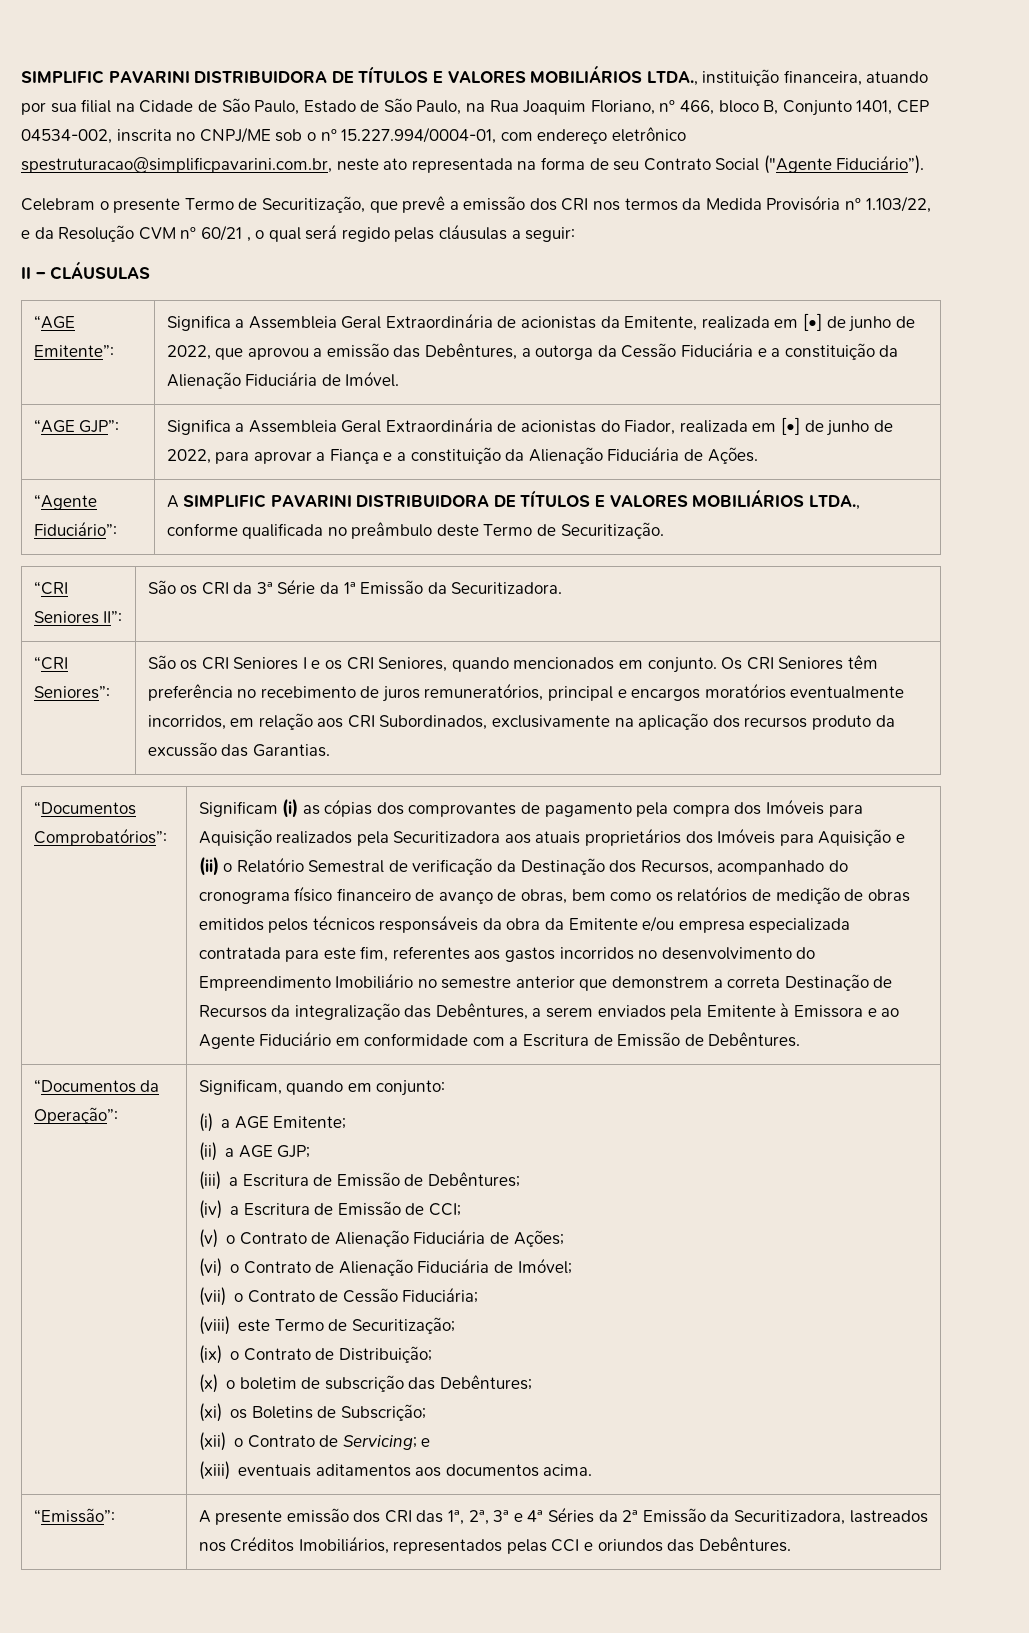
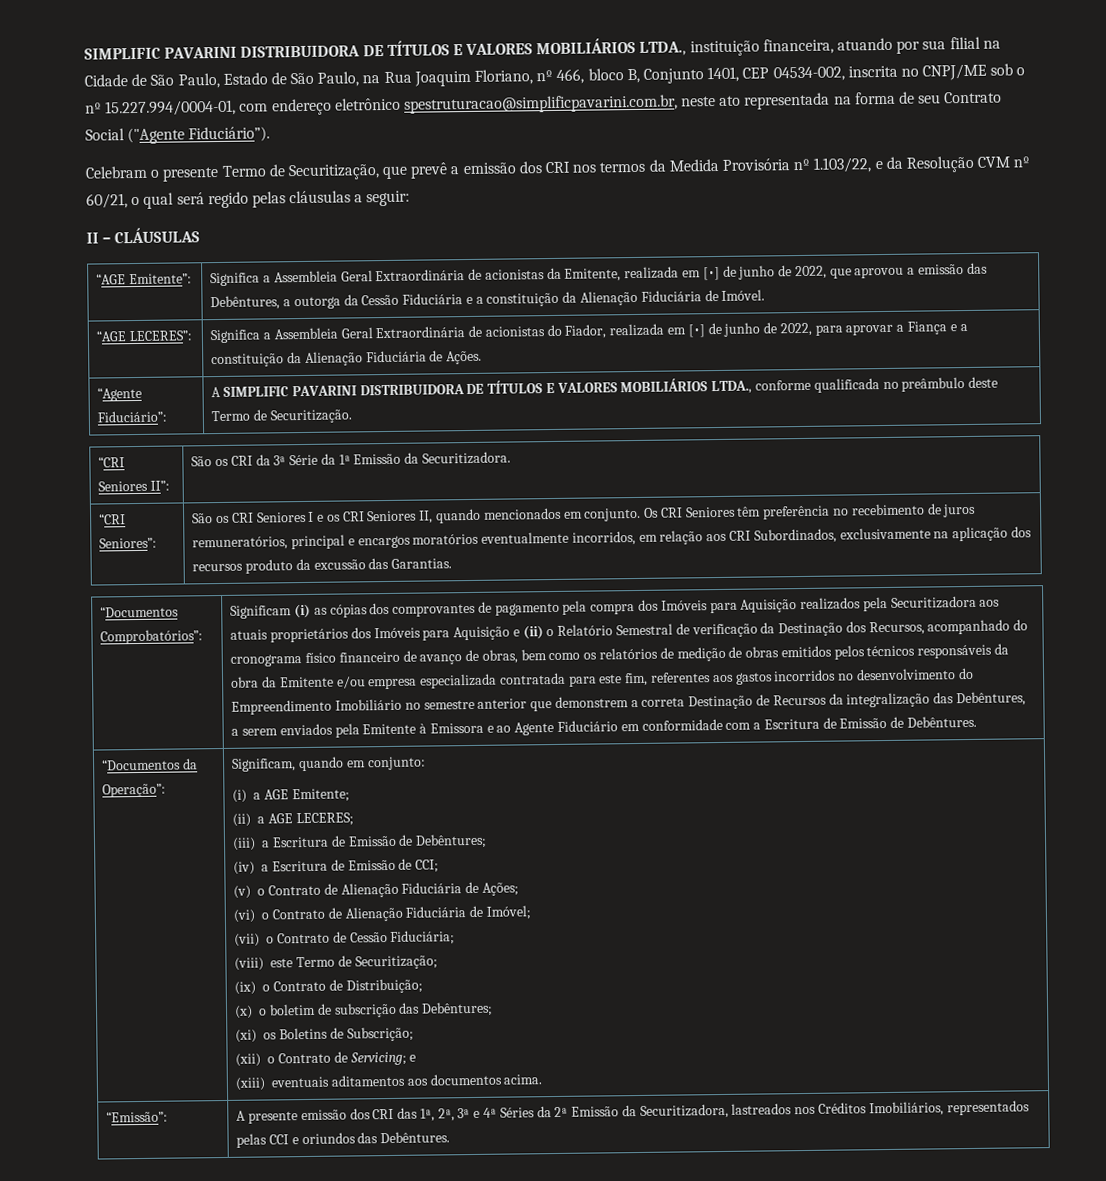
- Celebram o presente Termo de Securitização, que prevê a emissão dos CRI nos termos da Medida Provisória nº 1.103/22, e da Resolução CVM nº 60/21 , o qual será regido pelas cláusulas a seguir:
+ Celebram o presente Termo de Securitização, que prevê a emissão dos CRI nos termos da Medida Provisória nº 1.103/22, e da Resolução CVM nº 60/21, o qual será regido pelas cláusulas a seguir:
- “AGE GJP”: | Significa a Assembleia Geral Extraordinária de acionistas do Fiador, realizada em [•] de junho de 2022, para aprovar a Fiança e a constituição da Alienação Fiduciária de Ações.
+ “AGE LECERES”: | Significa a Assembleia Geral Extraordinária de acionistas do Fiador, realizada em [•] de junho de 2022, para aprovar a Fiança e a constituição da Alienação Fiduciária de Ações.
- São os CRI Seniores I e os CRI Seniores, quando mencionados em conjunto.
+ São os CRI Seniores I e os CRI Seniores II, quando mencionados em conjunto.
- (ii) a AGE GJP;
+ (ii) a AGE LECERES;

